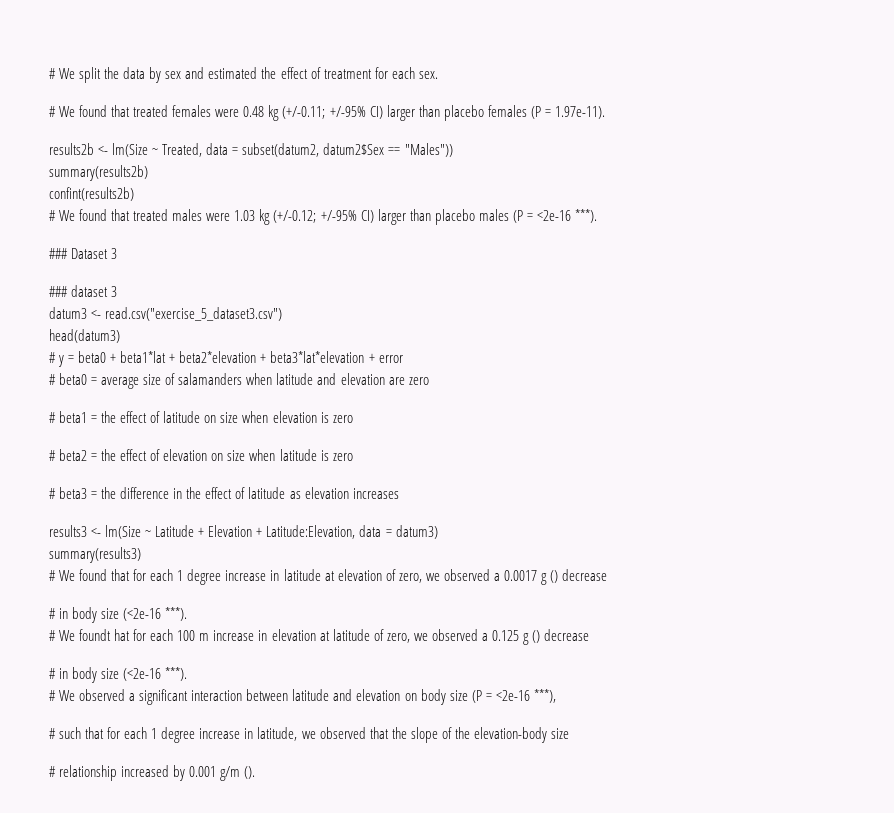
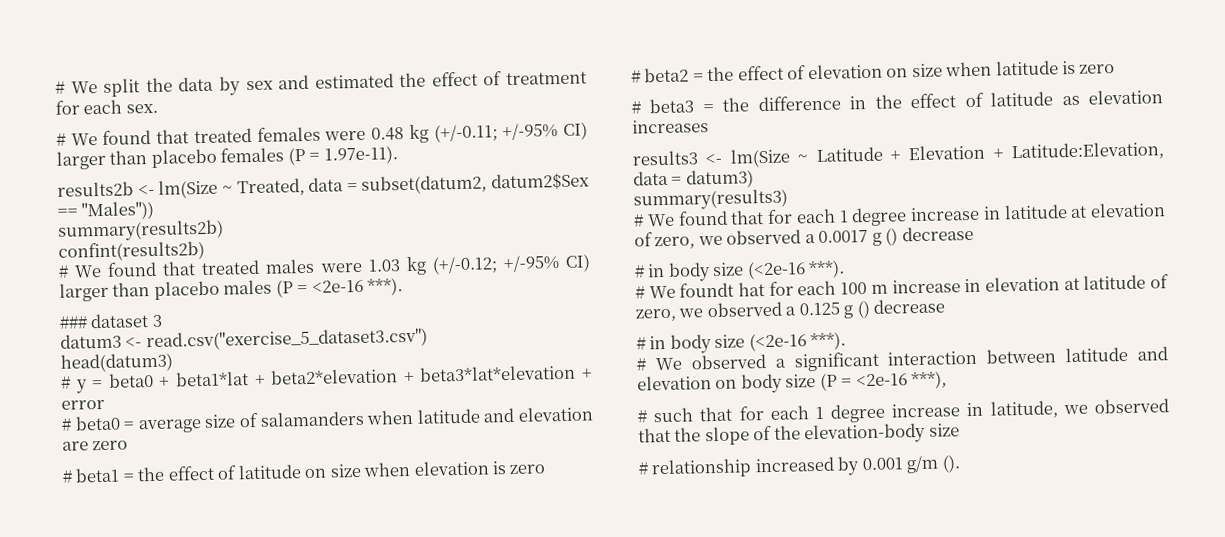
- ### Dataset 3

